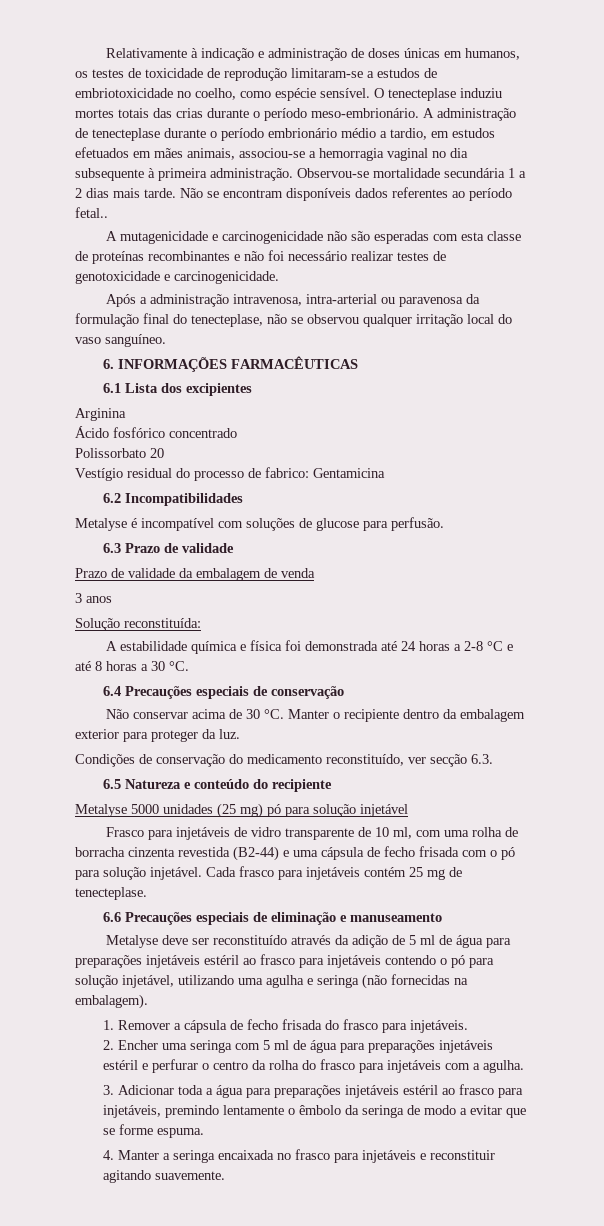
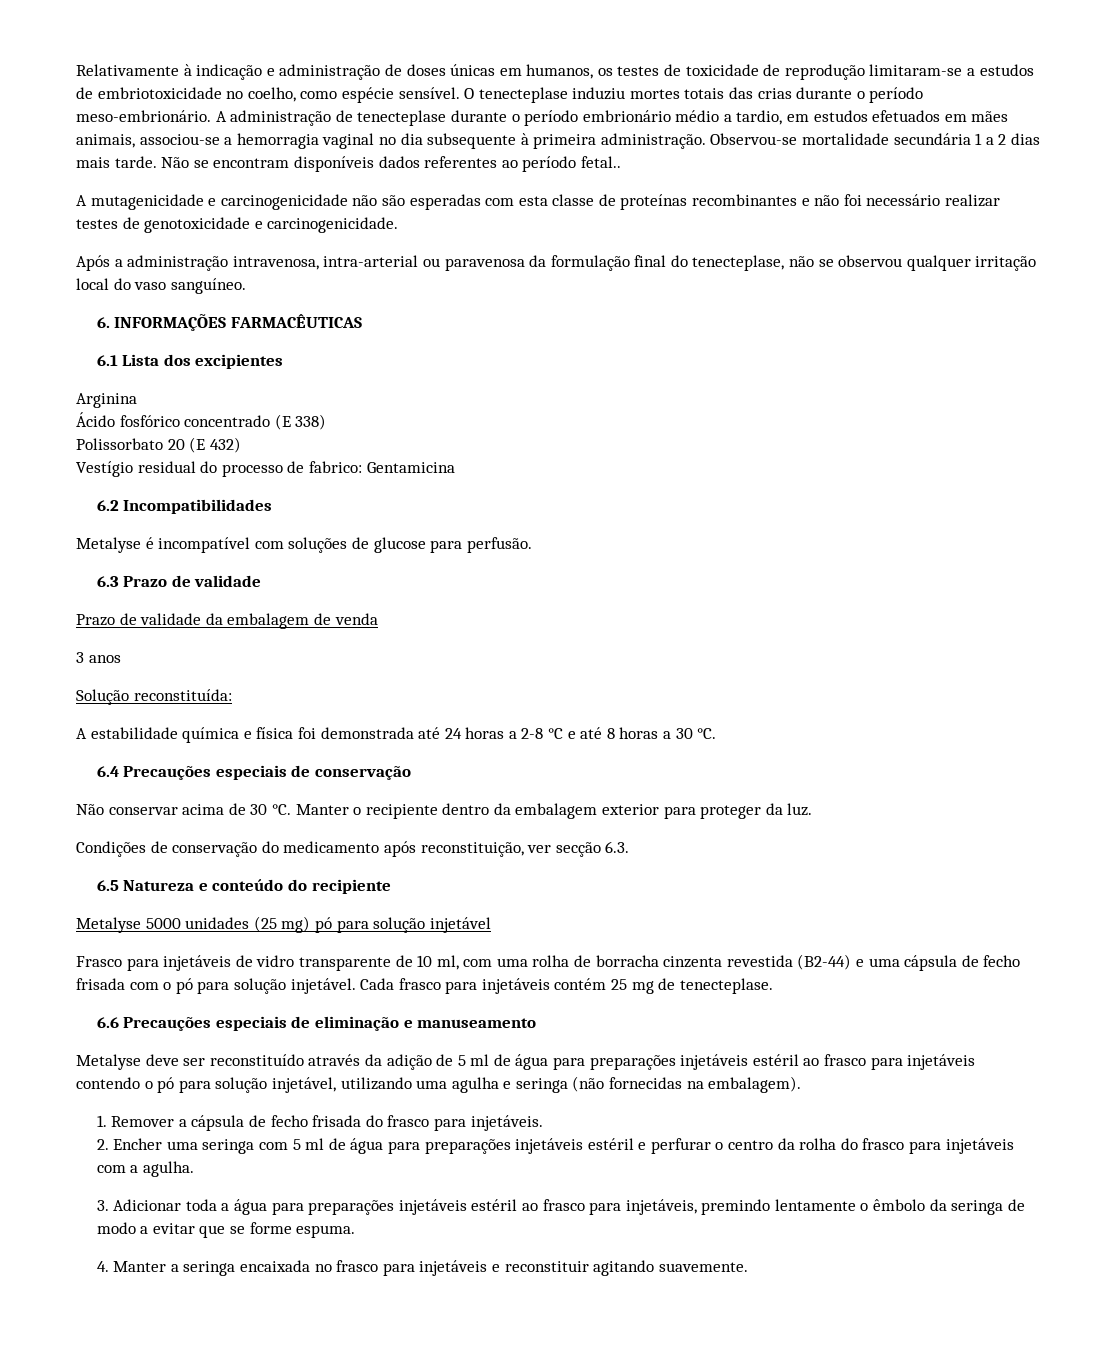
- Ácido fosfórico concentrado
+ Ácido fosfórico concentrado (E 338)
- Polissorbato 20
+ Polissorbato 20 (E 432)
- Condições de conservação do medicamento reconstituído, ver secção 6.3.
+ Condições de conservação do medicamento após reconstituição, ver secção 6.3.

